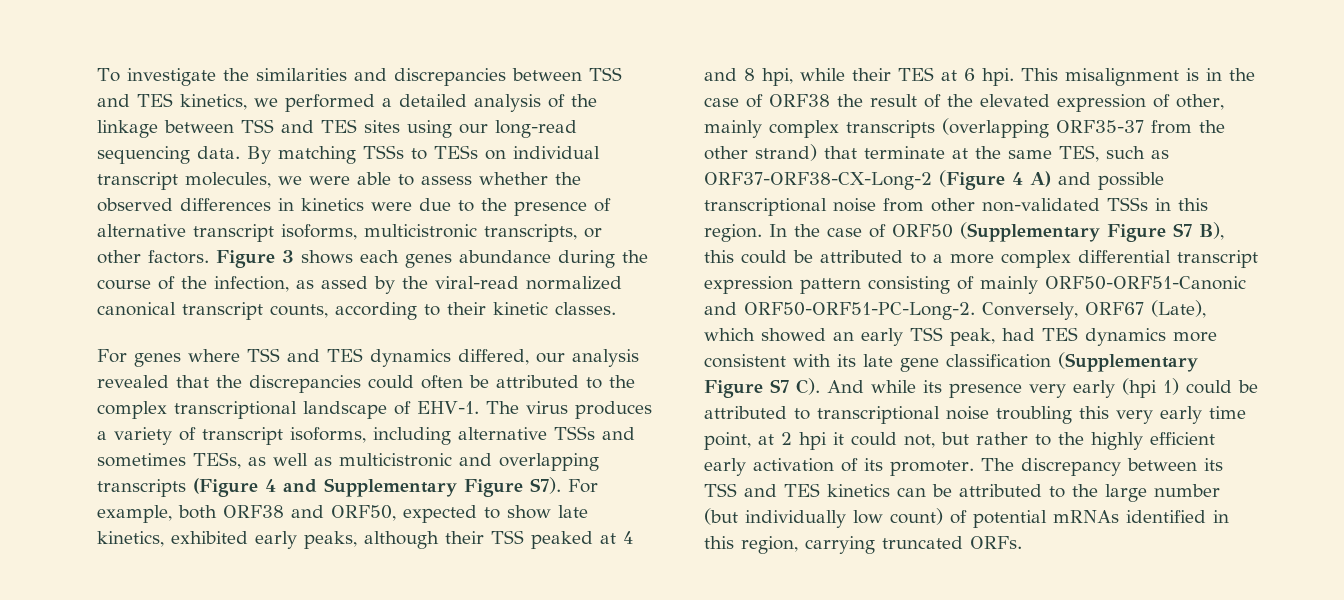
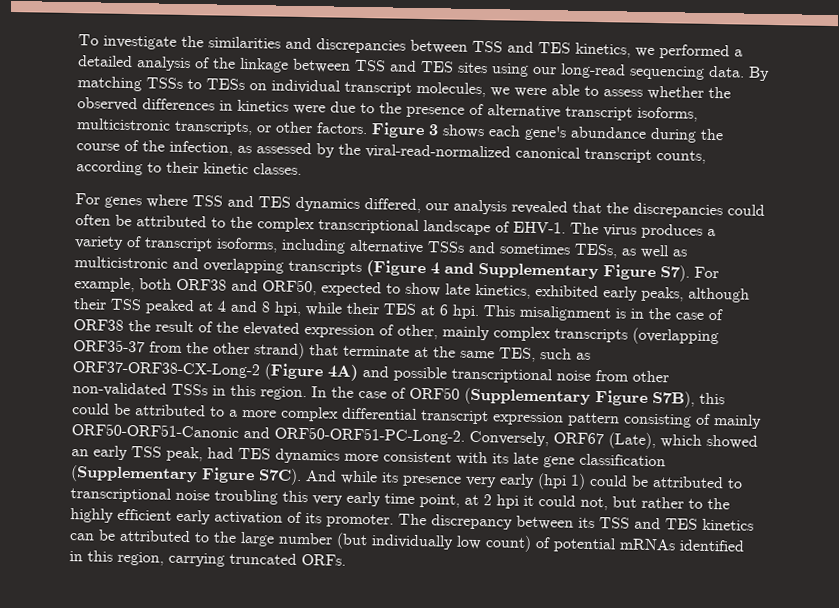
- Figure 3 shows each genes abundance during the course of the infection, as assed by the viral-read normalized canonical transcript counts, according to their kinetic classes.
+ Figure 3 shows each gene's abundance during the course of the infection, as assessed by the viral-read-normalized canonical transcript counts, according to their kinetic classes.
- This misalignment is in the case of ORF38 the result of the elevated expression of other, mainly complex transcripts (overlapping ORF35-37 from the other strand) that terminate at the same TES, such as ORF37-ORF38-CX-Long-2 (Figure 4 A) and possible transcriptional noise from other non-validated TSSs in this region.
+ This misalignment is in the case of ORF38 the result of the elevated expression of other, mainly complex transcripts (overlapping ORF35-37 from the other strand) that terminate at the same TES, such as ORF37-ORF38-CX-Long-2 (Figure 4A) and possible transcriptional noise from other non-validated TSSs in this region.
- In the case of ORF50 (Supplementary Figure S7 B), this could be attributed to a more complex differential transcript expression pattern consisting of mainly ORF50-ORF51-Canonic and ORF50-ORF51-PC-Long-2.
+ In the case of ORF50 (Supplementary Figure S7B), this could be attributed to a more complex differential transcript expression pattern consisting of mainly ORF50-ORF51-Canonic and ORF50-ORF51-PC-Long-2.
- Conversely, ORF67 (Late), which showed an early TSS peak, had TES dynamics more consistent with its late gene classification (Supplementary Figure S7 C). And while its presence very early (hpi 1) could be attributed to transcriptional noise troubling this very early time point, at 2 hpi it could not, but rather to the highly efficient early activation of its promoter.
+ Conversely, ORF67 (Late), which showed an early TSS peak, had TES dynamics more consistent with its late gene classification (Supplementary Figure S7C). And while its presence very early (hpi 1) could be attributed to transcriptional noise troubling this very early time point, at 2 hpi it could not, but rather to the highly efficient early activation of its promoter.

